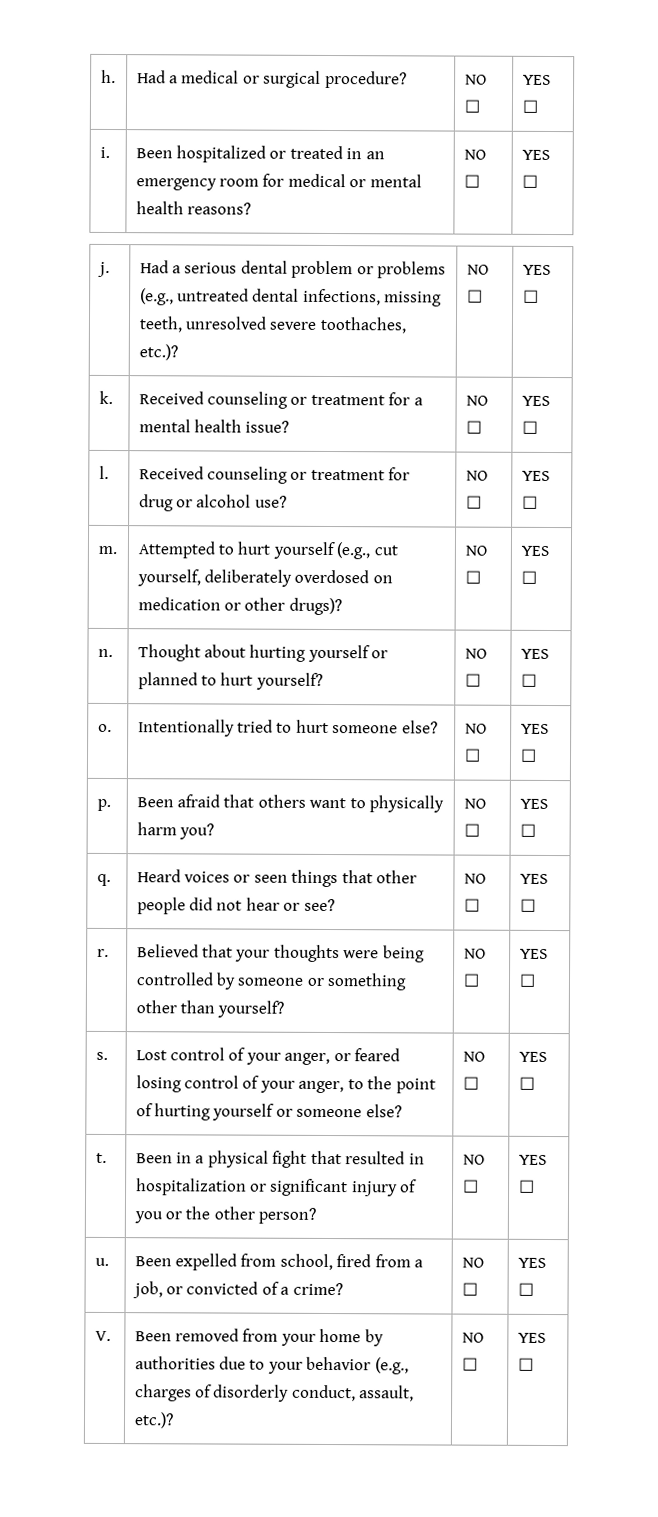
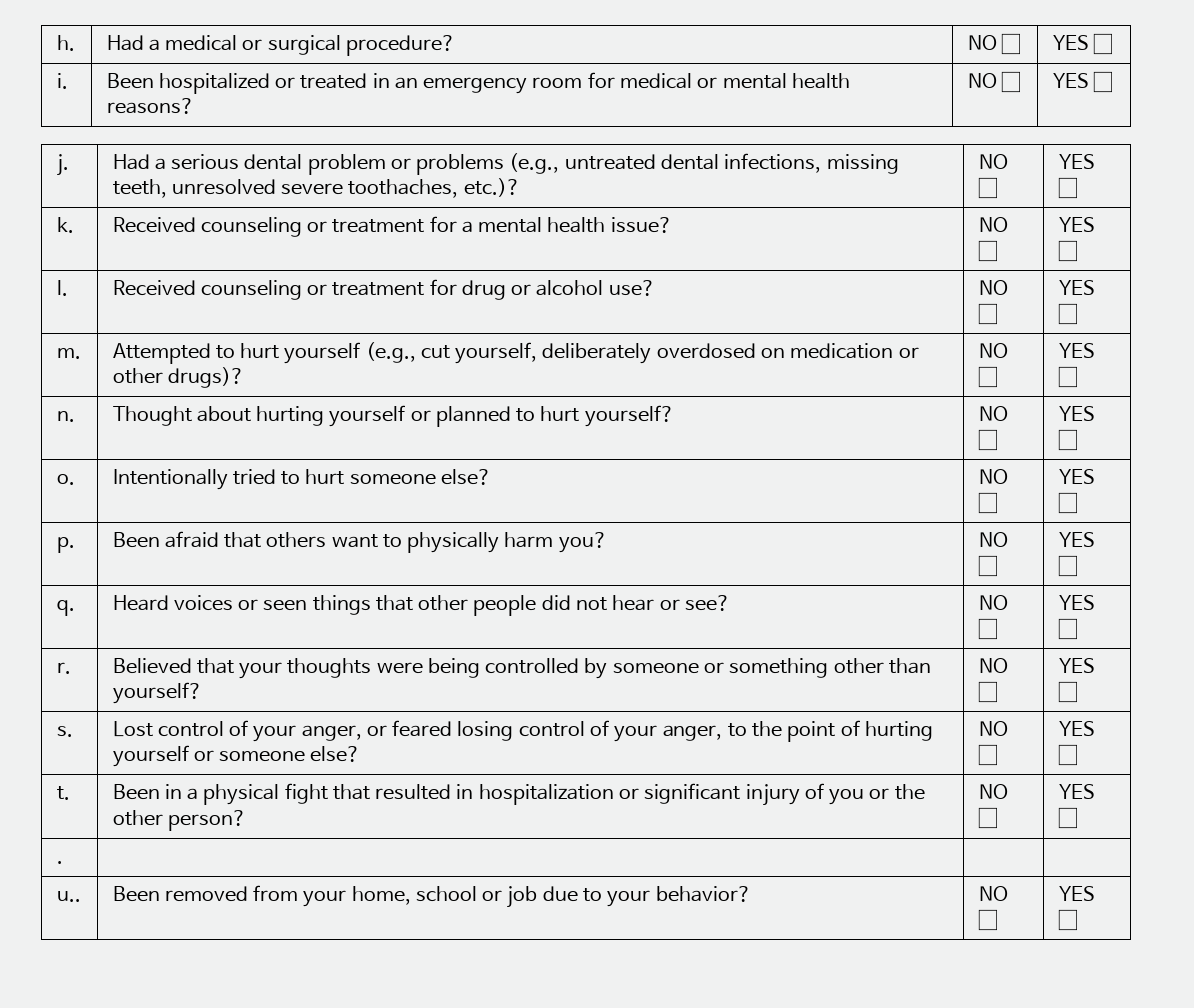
- u. | Been expelled from school, fired from a job, or convicted of a crime? | NO ☐ | YES ☐
- V. | Been removed from your home by authorities due to your behavior (e.g., charges of disorderly conduct, assault, etc.)? | NO ☐ | YES ☐
+ . | | |
+ u.. | Been removed from your home, school or job due to your behavior? | NO ☐ | YES ☐

